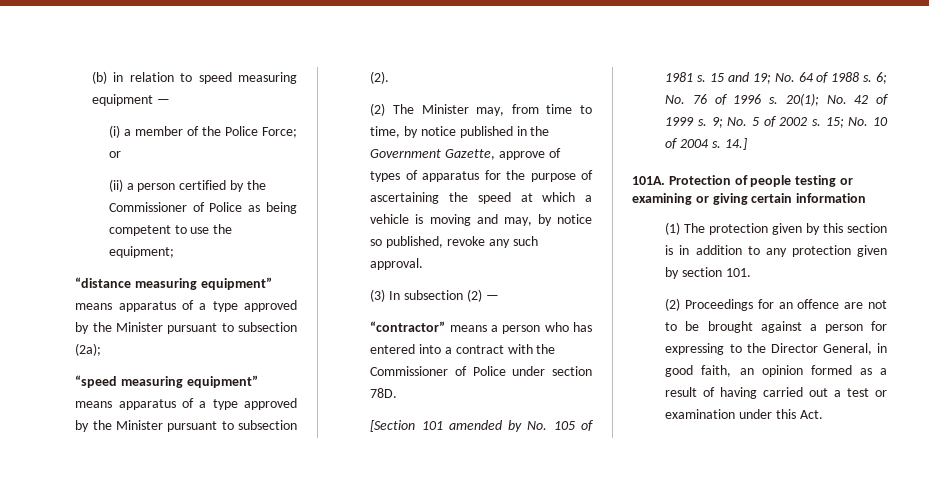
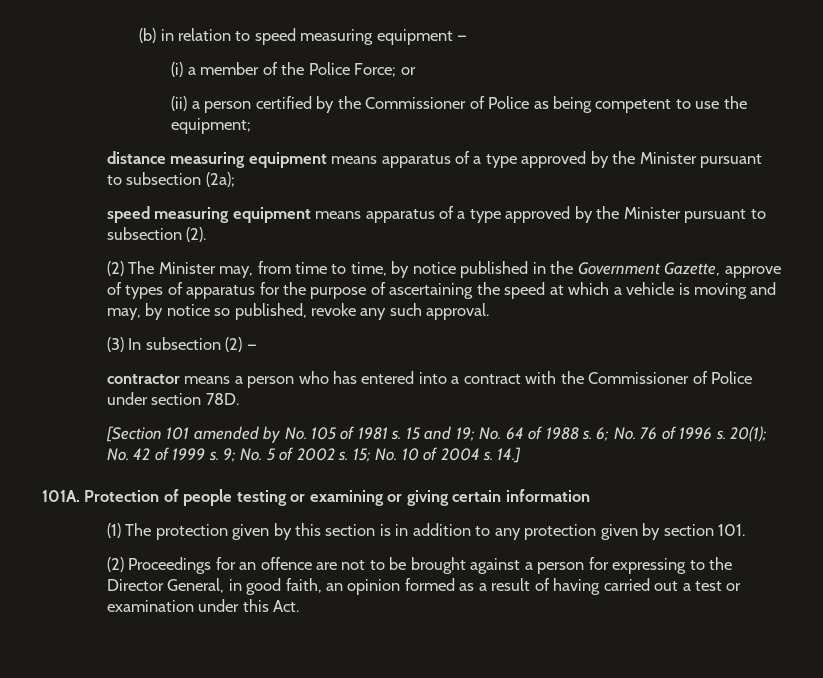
- “distance measuring equipment” means apparatus of a type approved by the Minister pursuant to subsection (2a);
+ distance measuring equipment means apparatus of a type approved by the Minister pursuant to subsection (2a);
- “speed measuring equipment” means apparatus of a type approved by the Minister pursuant to subsection (2).
+ speed measuring equipment means apparatus of a type approved by the Minister pursuant to subsection (2).
- “contractor” means a person who has entered into a contract with the Commissioner of Police under section 78D.
+ contractor means a person who has entered into a contract with the Commissioner of Police under section 78D.

